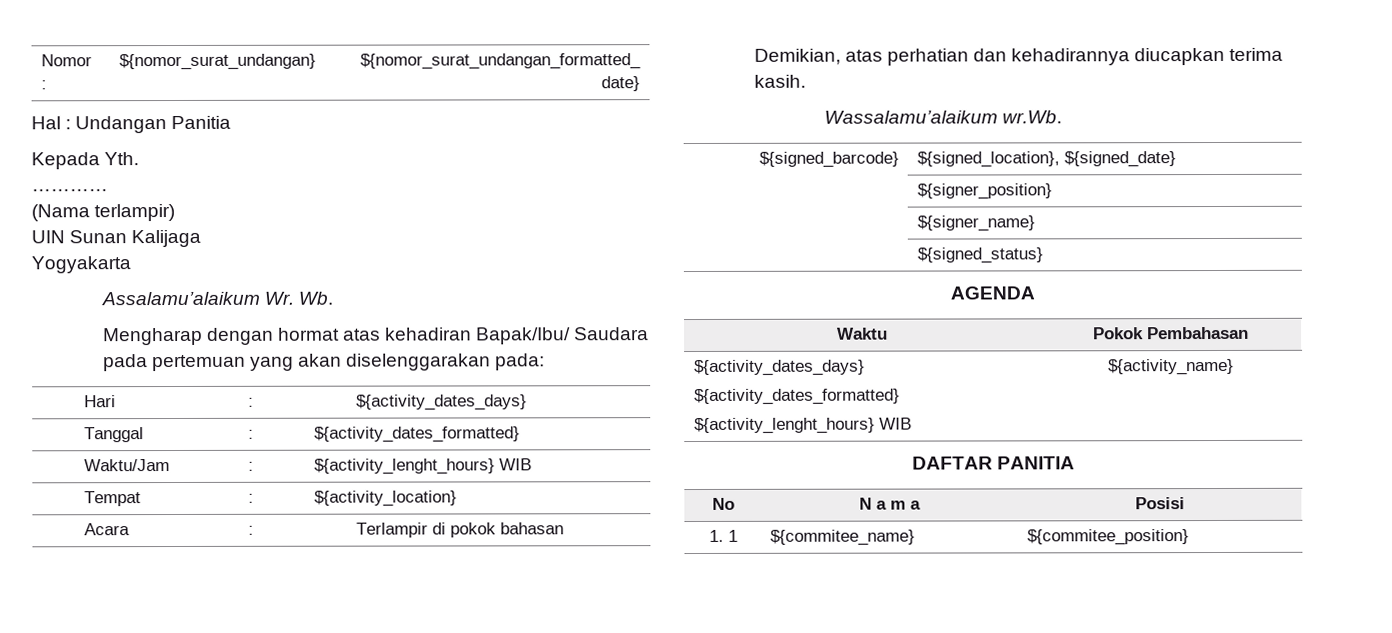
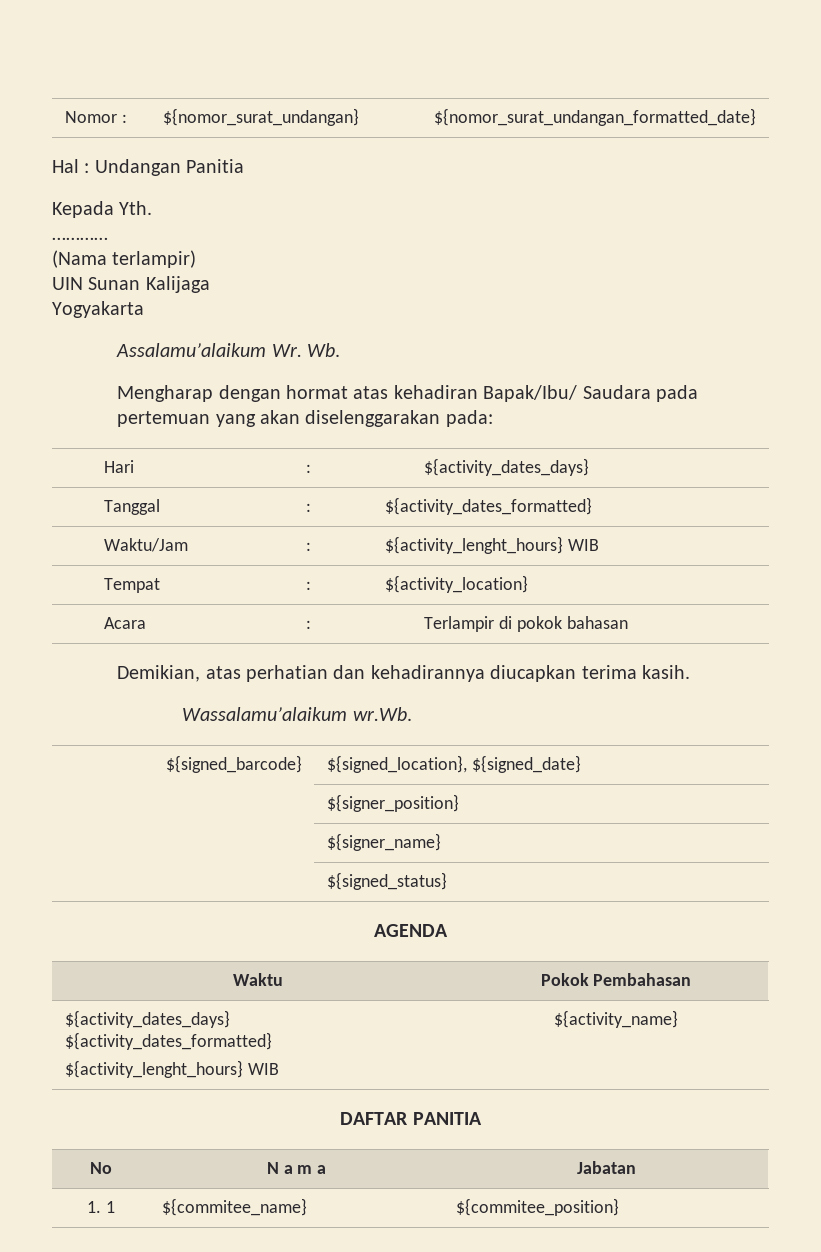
- No | N a m a | Posisi
+ No | N a m a | Jabatan

